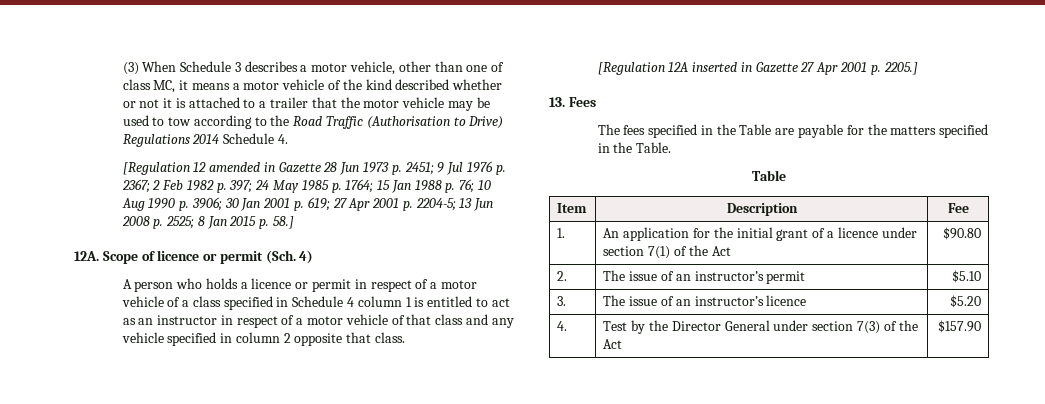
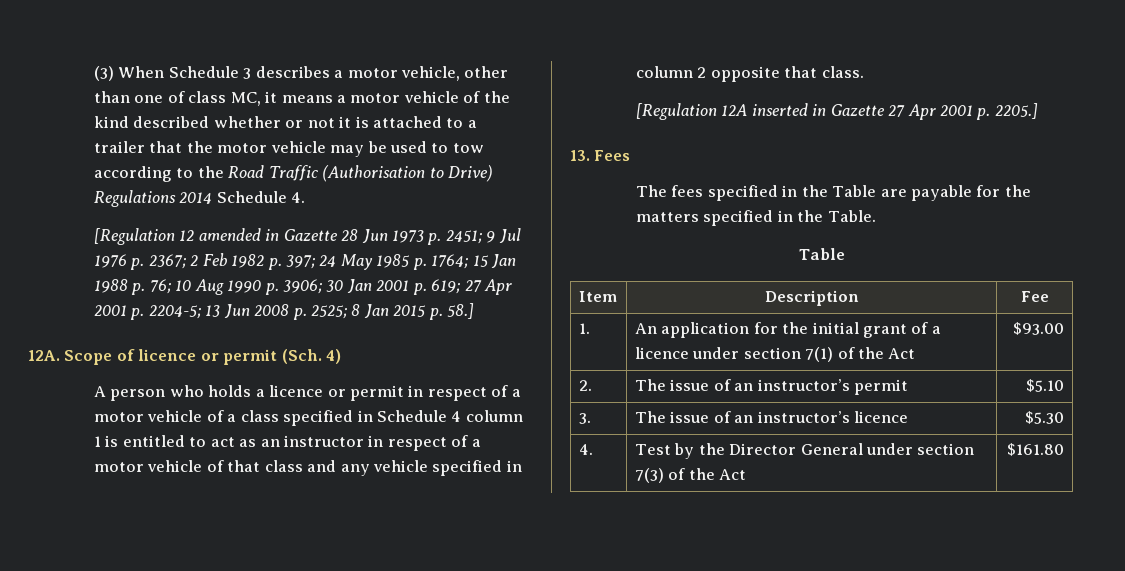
- 1. | An application for the initial grant of a licence under section 7(1) of the Act | $90.80
+ 1. | An application for the initial grant of a licence under section 7(1) of the Act | $93.00
- 3. | The issue of an instructor’s licence | $5.20
+ 3. | The issue of an instructor’s licence | $5.30
- 4. | Test by the Director General under section 7(3) of the Act | $157.90
+ 4. | Test by the Director General under section 7(3) of the Act | $161.80

